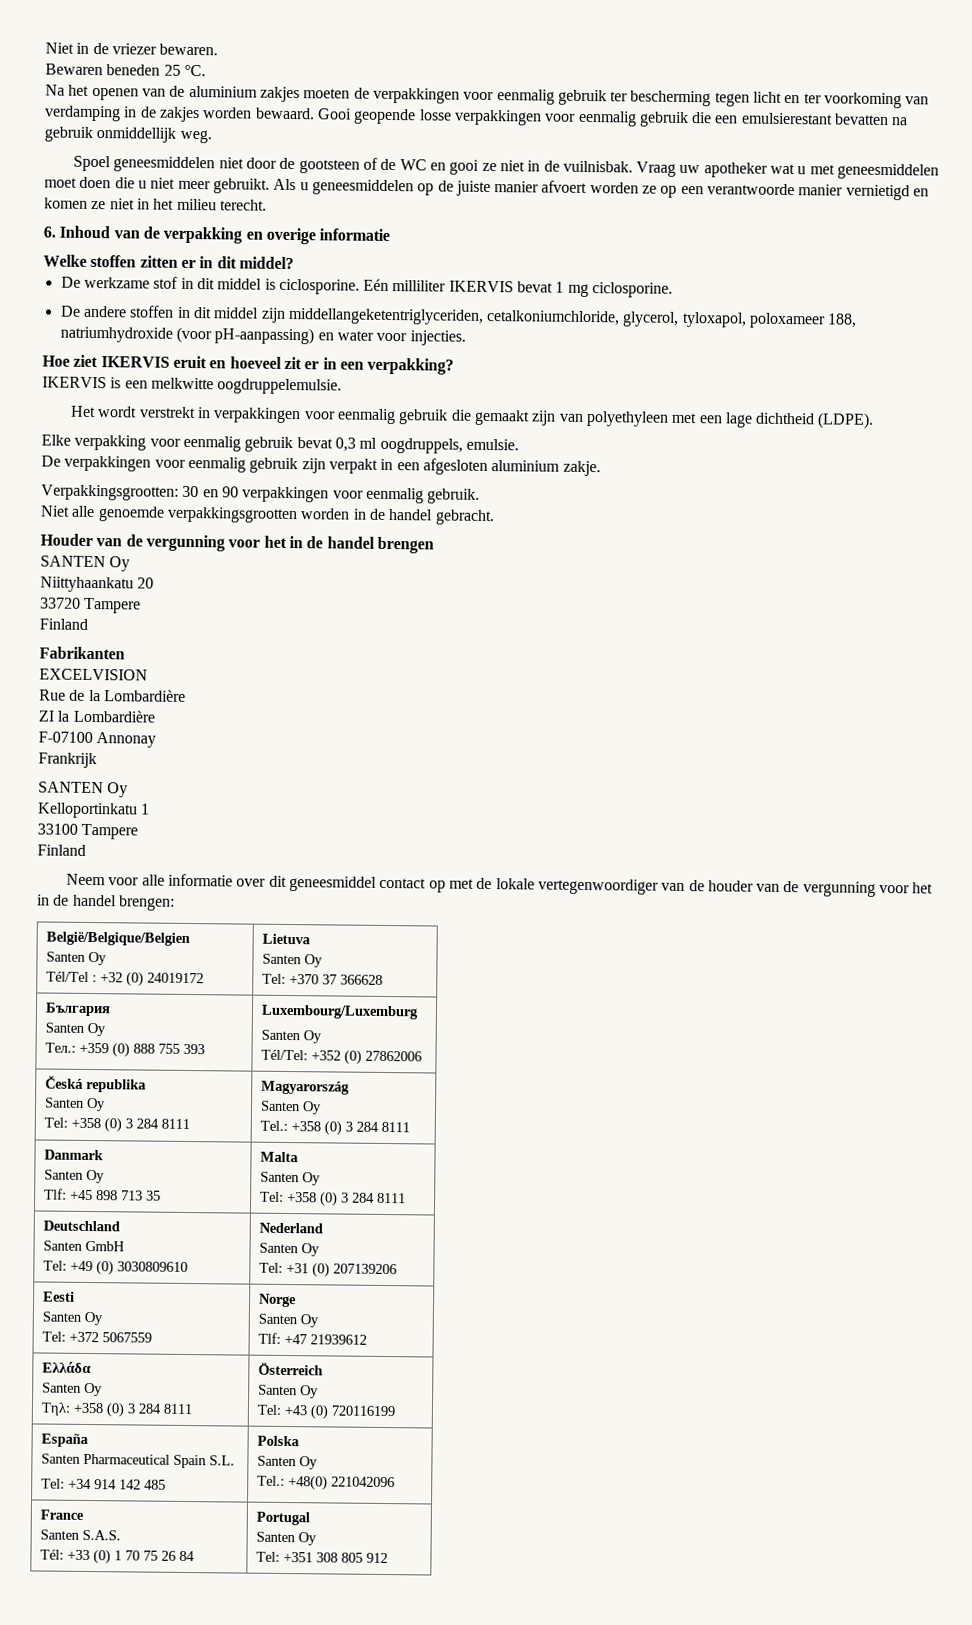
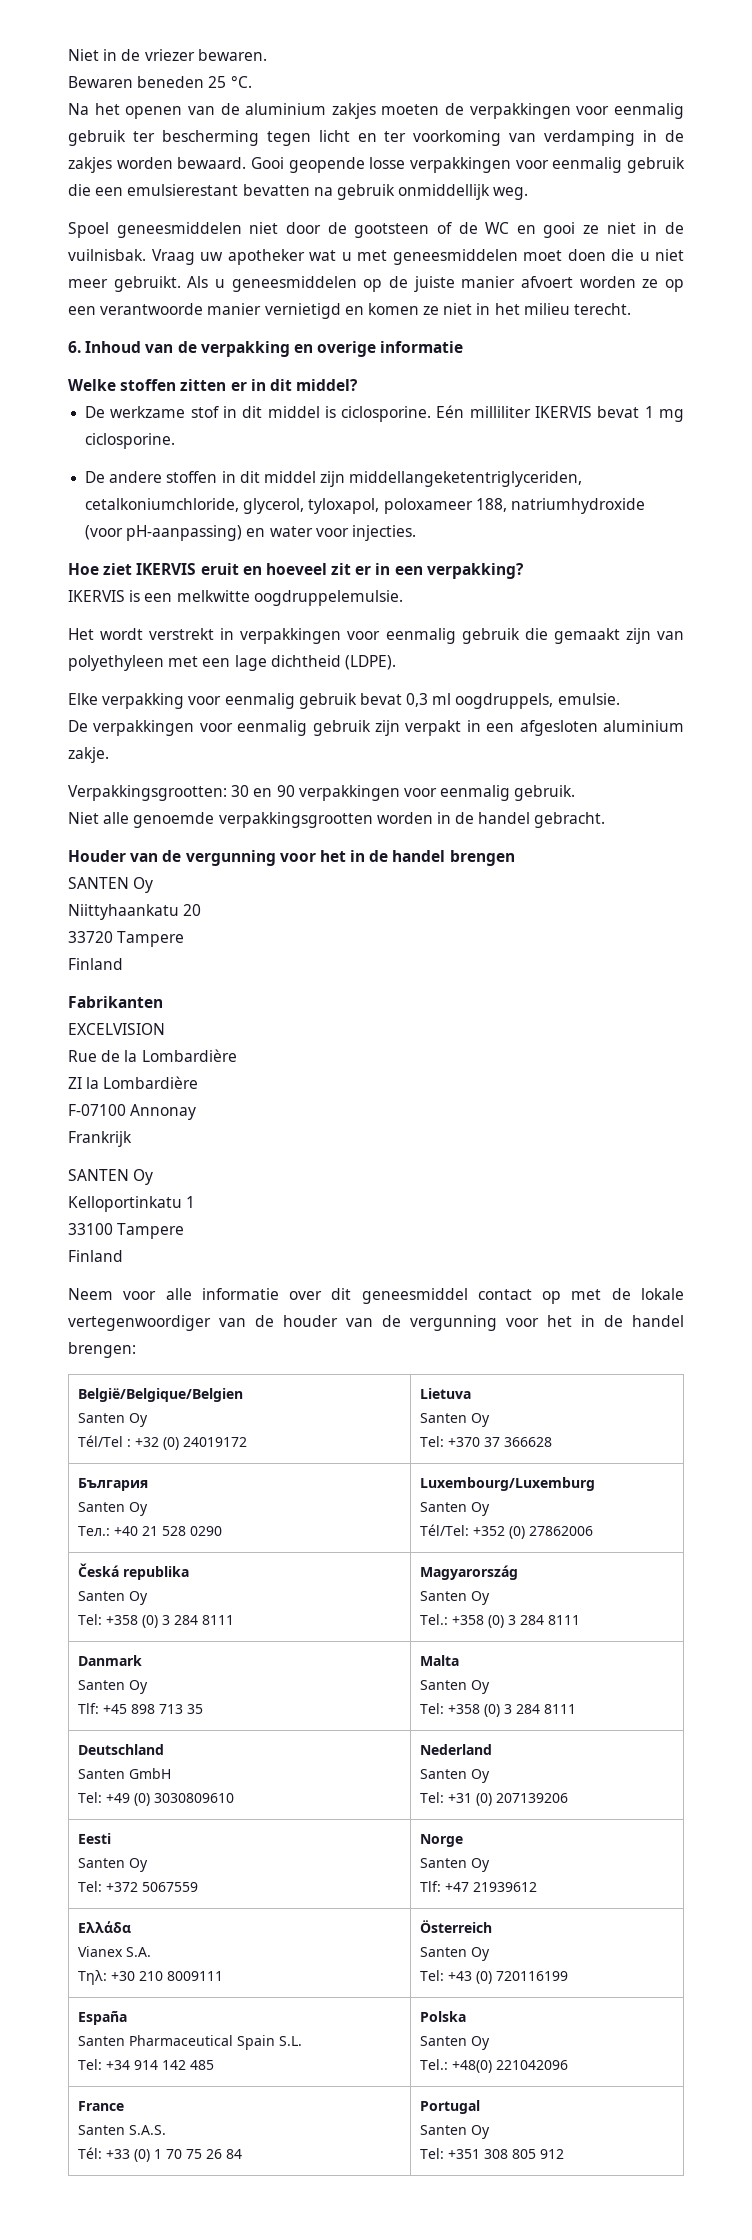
  България
  Santen Oy
- Teл.: +359 (0) 888 755 393 | Luxembourg/Luxemburg
+ Teл.: +40 21 528 0290 | Luxembourg/Luxemburg
  Ελλάδα
- Santen Oy
- Τηλ: +358 (0) 3 284 8111 | Österreich
+ Vianex S.A.
+ Τηλ: +30 210 8009111 | Österreich

